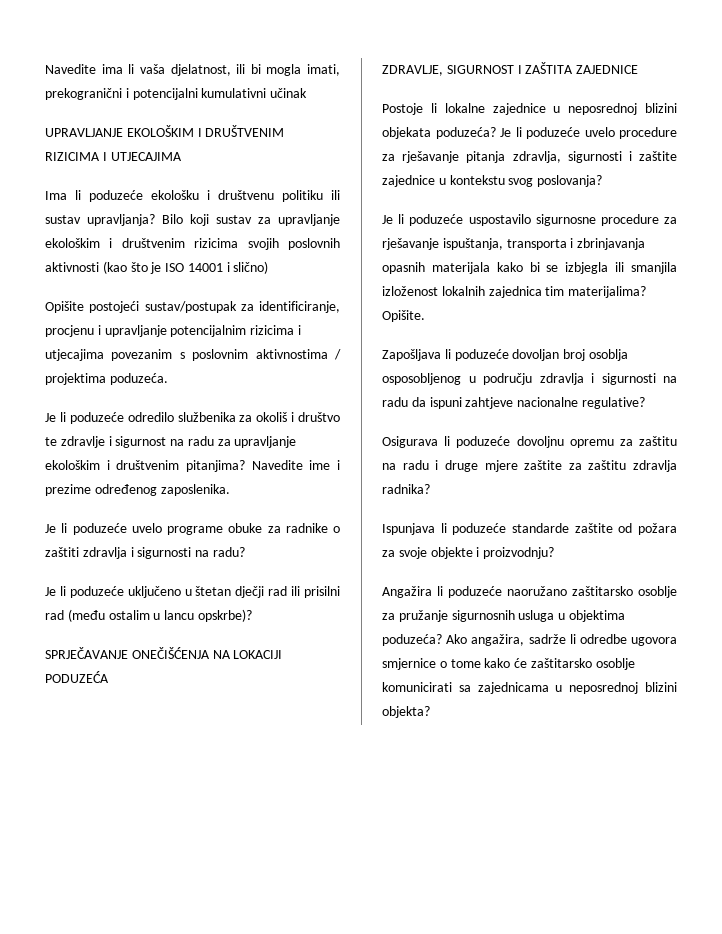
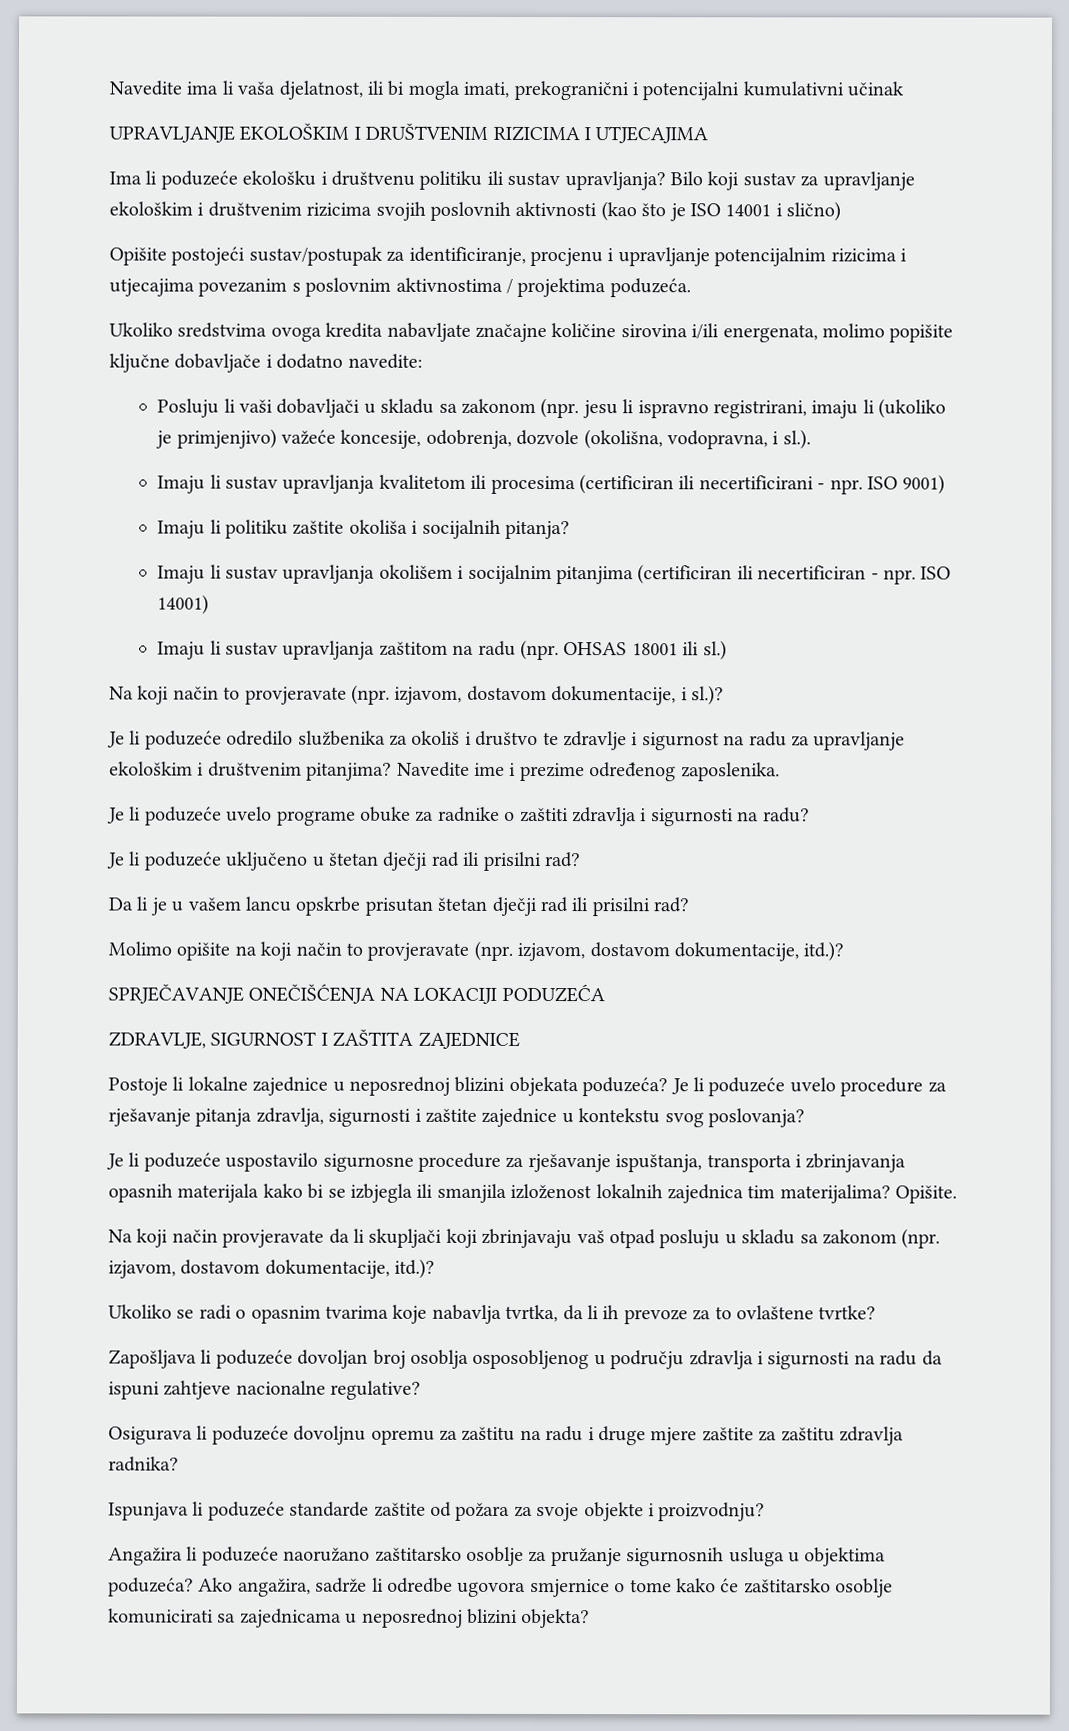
+ Ukoliko sredstvima ovoga kredita nabavljate značajne količine sirovina i/ili energenata, molimo popišite ključne dobavljače i dodatno navedite:
+ Posluju li vaši dobavljači u skladu sa zakonom (npr. jesu li ispravno registrirani, imaju li (ukoliko je primjenjivo) važeće koncesije, odobrenja, dozvole (okolišna, vodopravna, i sl.).
+ Imaju li sustav upravljanja kvalitetom ili procesima (certificiran ili necertificirani - npr. ISO 9001)
+ Imaju li politiku zaštite okoliša i socijalnih pitanja?
+ Imaju li sustav upravljanja okolišem i socijalnim pitanjima (certificiran ili necertificiran - npr. ISO 14001)
+ Imaju li sustav upravljanja zaštitom na radu (npr. OHSAS 18001 ili sl.)
+ Na koji način to provjeravate (npr. izjavom, dostavom dokumentacije, i sl.)?
- Je li poduzeće uključeno u štetan dječji rad ili prisilni rad (među ostalim u lancu opskrbe)?
+ Je li poduzeće uključeno u štetan dječji rad ili prisilni rad?
+ Da li je u vašem lancu opskrbe prisutan štetan dječji rad ili prisilni rad?
+ Molimo opišite na koji način to provjeravate (npr. izjavom, dostavom dokumentacije, itd.)?
+ Na koji način provjeravate da li skupljači koji zbrinjavaju vaš otpad posluju u skladu sa zakonom (npr. izjavom, dostavom dokumentacije, itd.)?
+ Ukoliko se radi o opasnim tvarima koje nabavlja tvrtka, da li ih prevoze za to ovlaštene tvrtke?

